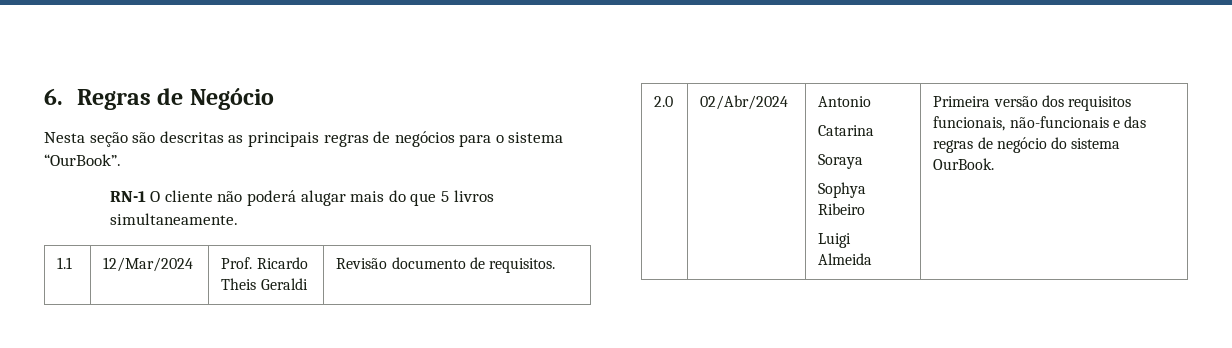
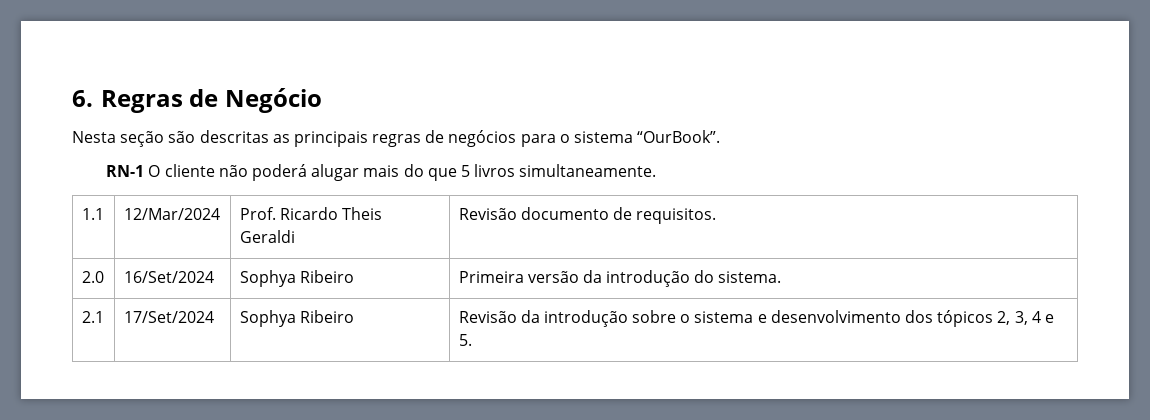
- 2.0 | 02/Abr/2024 | Antonio
- Catarina
- Soraya
- Sophya Ribeiro
- Luigi Almeida | Primeira versão dos requisitos funcionais, não-funcionais e das regras de negócio do sistema OurBook.
+ 2.0 | 16/Set/2024 | Sophya Ribeiro | Primeira versão da introdução do sistema.
+ 2.1 | 17/Set/2024 | Sophya Ribeiro | Revisão da introdução sobre o sistema e desenvolvimento dos tópicos 2, 3, 4 e 5.

